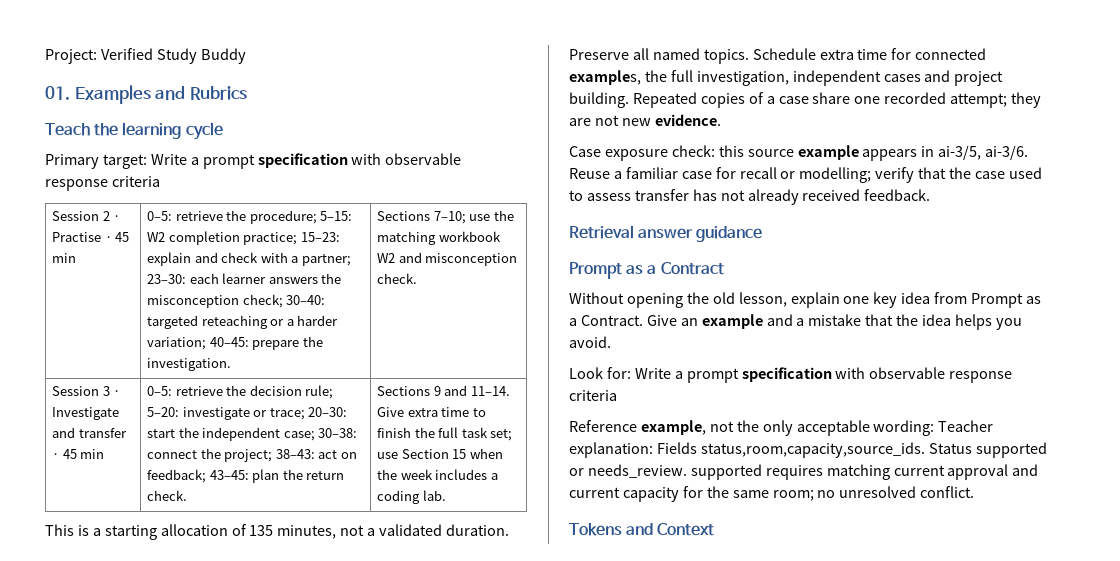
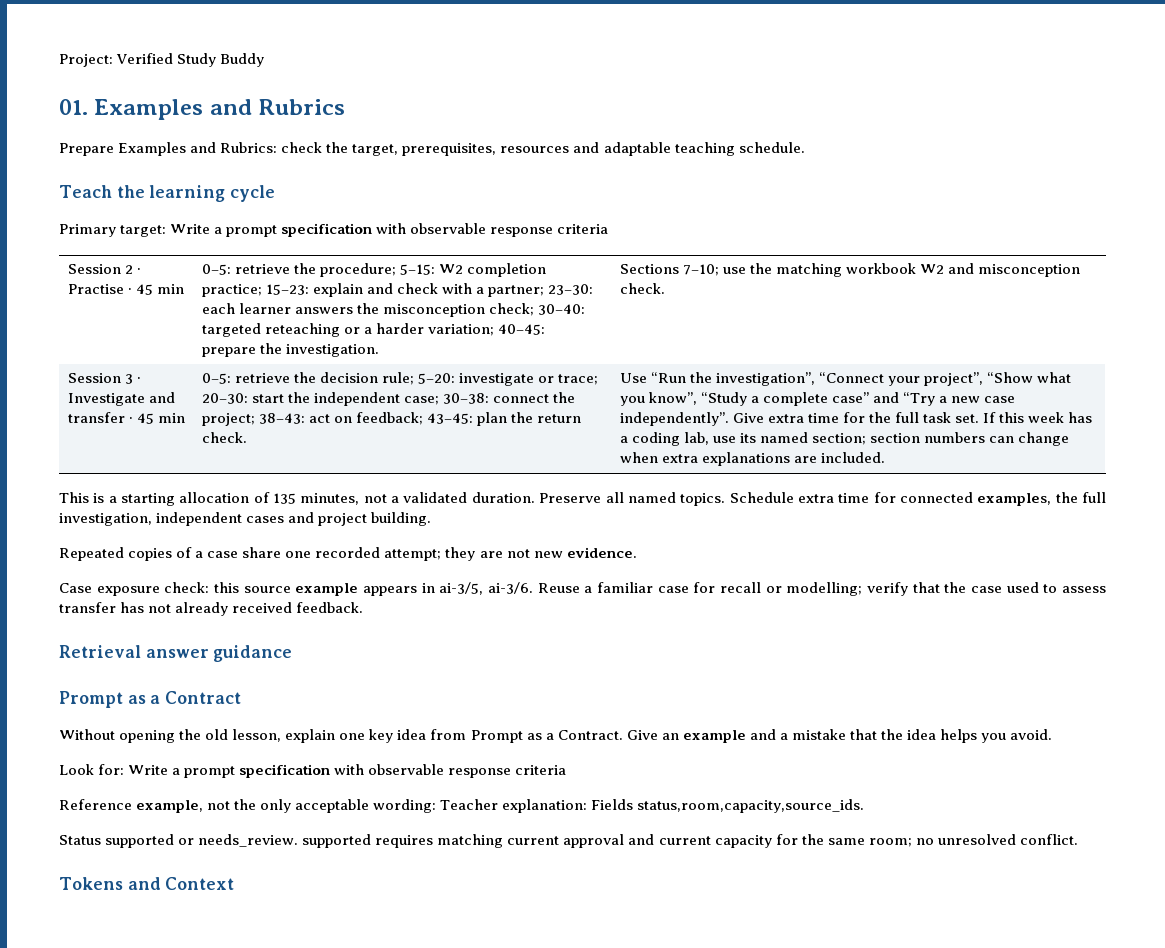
+ Prepare Examples and Rubrics: check the target, prerequisites, resources and adaptable teaching schedule.
- Sections 9 and 11–14.
+ Use “Run the investigation”, “Connect your project”, “Show what you know”, “Study a complete case” and “Try a new case independently”.
- Give extra time to finish the full task set; use Section 15 when the week includes a coding lab.
+ Give extra time for the full task set. If this week has a coding lab, use its named section; section numbers can change when extra explanations are included.
- Schedule extra time for connected examples, the full investigation, independent cases and project building. Repeated copies of a case share one recorded attempt; they are not new evidence.
+ Schedule extra time for connected examples, the full investigation, independent cases and project building.
+ Repeated copies of a case share one recorded attempt; they are not new evidence.
- Reference example, not the only acceptable wording: Teacher explanation: Fields status,room,capacity,source_ids. Status supported or needs_review. supported requires matching current approval and current capacity for the same room; no unresolved conflict.
+ Reference example, not the only acceptable wording: Teacher explanation: Fields status,room,capacity,source_ids.
+ Status supported or needs_review. supported requires matching current approval and current capacity for the same room; no unresolved conflict.

